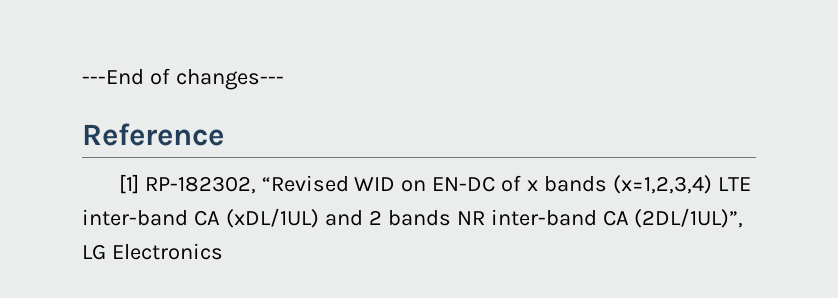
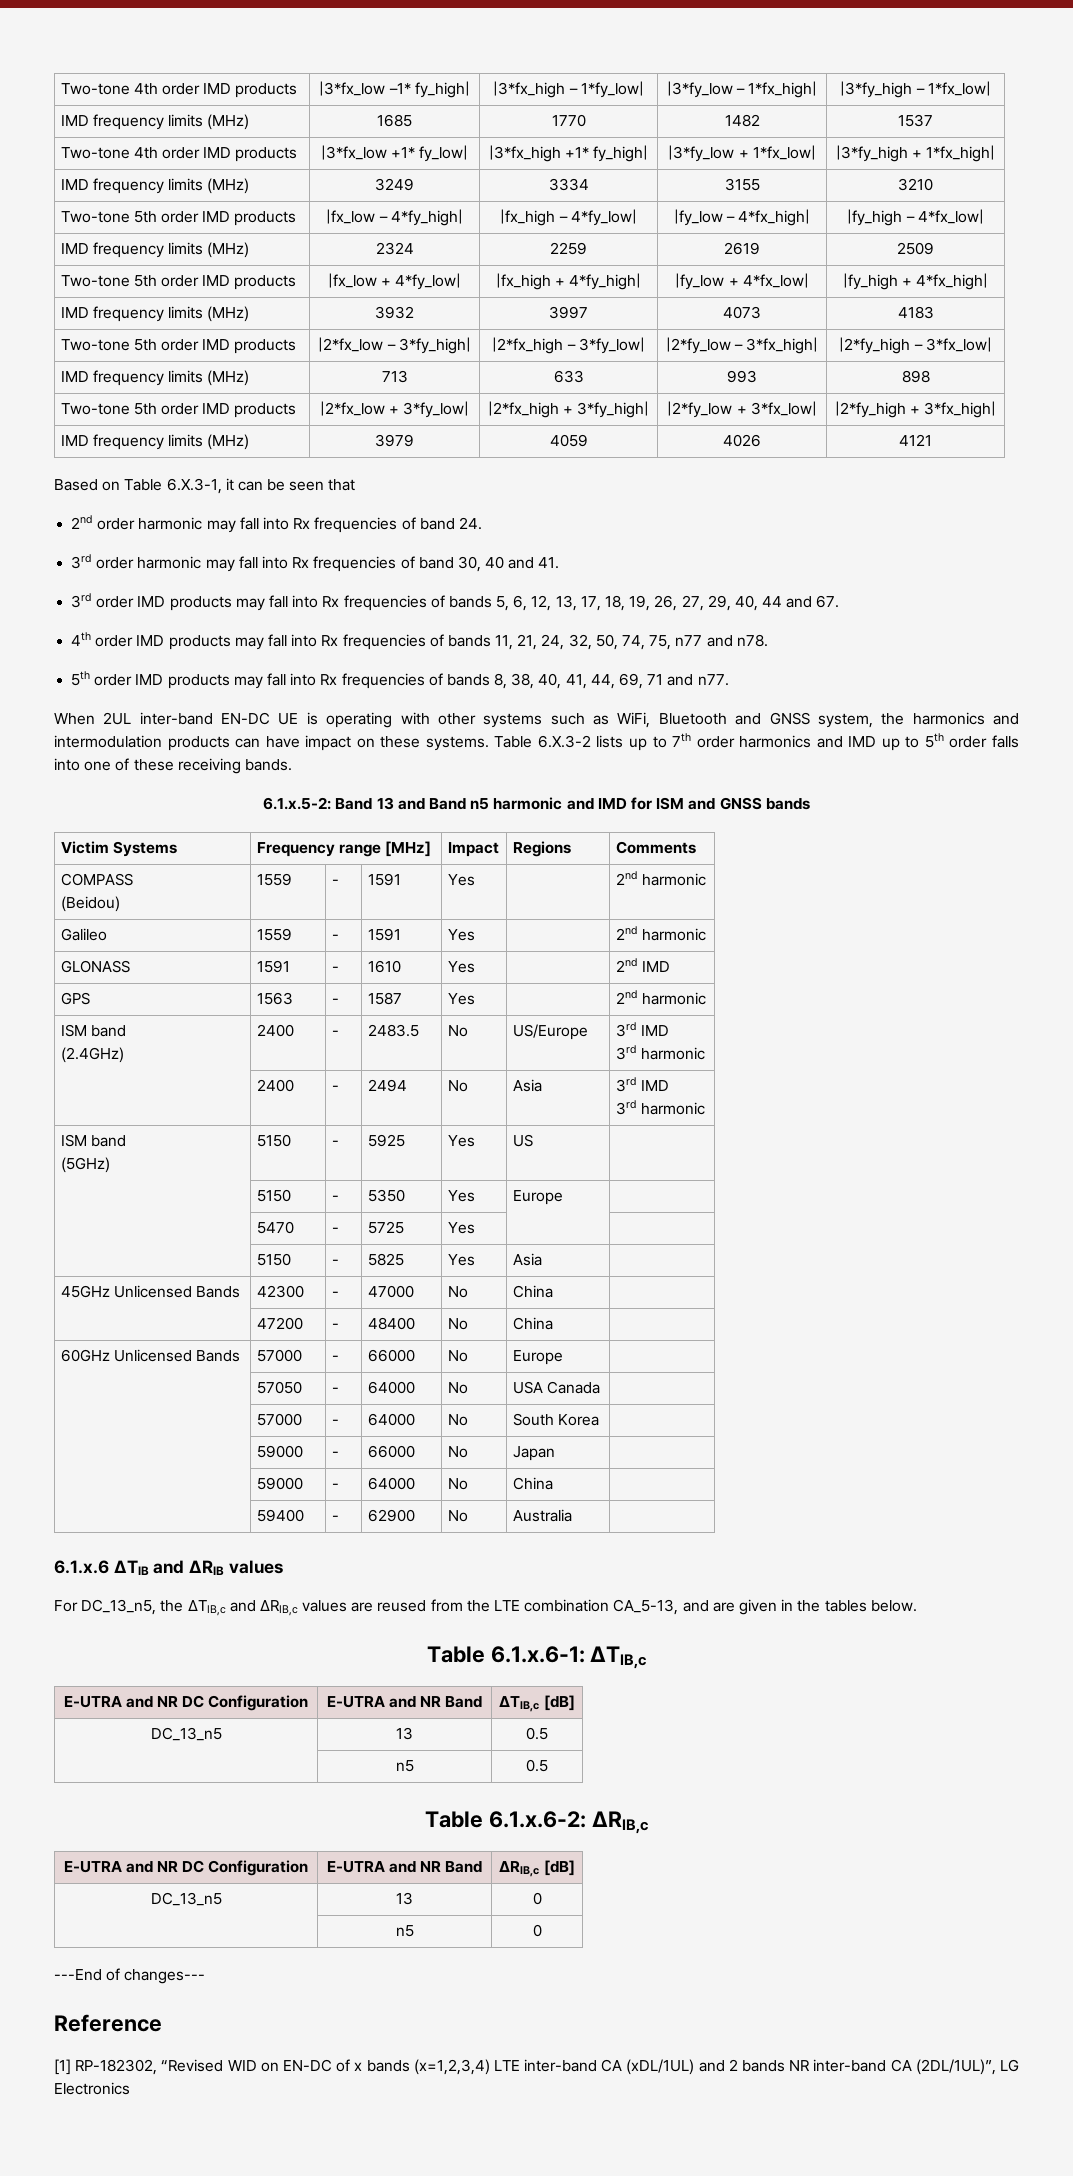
+ Two-tone 4th order IMD products | |3*fx_low –1* fy_high| | |3*fx_high – 1*fy_low| | |3*fy_low – 1*fx_high| | |3*fy_high – 1*fx_low|
+ IMD frequency limits (MHz) | 1685 | 1770 | 1482 | 1537
+ Two-tone 4th order IMD products | |3*fx_low +1* fy_low| | |3*fx_high +1* fy_high| | |3*fy_low + 1*fx_low| | |3*fy_high + 1*fx_high|
+ IMD frequency limits (MHz) | 3249 | 3334 | 3155 | 3210
+ Two-tone 5th order IMD products | |fx_low – 4*fy_high| | |fx_high – 4*fy_low| | |fy_low – 4*fx_high| | |fy_high – 4*fx_low|
+ IMD frequency limits (MHz) | 2324 | 2259 | 2619 | 2509
+ Two-tone 5th order IMD products | |fx_low + 4*fy_low| | |fx_high + 4*fy_high| | |fy_low + 4*fx_low| | |fy_high + 4*fx_high|
+ IMD frequency limits (MHz) | 3932 | 3997 | 4073 | 4183
+ Two-tone 5th order IMD products | |2*fx_low – 3*fy_high| | |2*fx_high – 3*fy_low| | |2*fy_low – 3*fx_high| | |2*fy_high – 3*fx_low|
+ IMD frequency limits (MHz) | 713 | 633 | 993 | 898
+ Two-tone 5th order IMD products | |2*fx_low + 3*fy_low| | |2*fx_high + 3*fy_high| | |2*fy_low + 3*fx_low| | |2*fy_high + 3*fx_high|
+ IMD frequency limits (MHz) | 3979 | 4059 | 4026 | 4121
+ Based on Table 6.X.3-1, it can be seen that
+ 2nd order harmonic may fall into Rx frequencies of band 24.
+ 3rd order harmonic may fall into Rx frequencies of band 30, 40 and 41.
+ 3rd order IMD products may fall into Rx frequencies of bands 5, 6, 12, 13, 17, 18, 19, 26, 27, 29, 40, 44 and 67.
+ 4th order IMD products may fall into Rx frequencies of bands 11, 21, 24, 32, 50, 74, 75, n77 and n78.
+ 5th order IMD products may fall into Rx frequencies of bands 8, 38, 40, 41, 44, 69, 71 and n77.
+ When 2UL inter-band EN-DC UE is operating with other systems such as WiFi, Bluetooth and GNSS system, the harmonics and intermodulation products can have impact on these systems. Table 6.X.3-2 lists up to 7th order harmonics and IMD up to 5th order falls into one of these receiving bands.
+ 6.1.x.5-2: Band 13 and Band n5 harmonic and IMD for ISM and GNSS bands
+ Victim Systems | Frequency range [MHz] | Impact | Regions | Comments
+ COMPASS
+ (Beidou) | 1559 | - | 1591 | Yes | | 2nd harmonic
+ Galileo | 1559 | - | 1591 | Yes | | 2nd harmonic
+ GLONASS | 1591 | - | 1610 | Yes | | 2nd IMD
+ GPS | 1563 | - | 1587 | Yes | | 2nd harmonic
+ ISM band
+ (2.4GHz) | 2400 | - | 2483.5 | No | US/Europe | 3rd IMD
+ 3rd harmonic
+ | 2400 | - | 2494 | No | Asia | 3rd IMD
+ 3rd harmonic
+ ISM band
+ (5GHz) | 5150 | - | 5925 | Yes | US |
+ | 5150 | - | 5350 | Yes | Europe |
+ | 5470 | - | 5725 | Yes | |
+ | 5150 | - | 5825 | Yes | Asia |
+ 45GHz Unlicensed Bands | 42300 | - | 47000 | No | China |
+ | 47200 | - | 48400 | No | China |
+ 60GHz Unlicensed Bands | 57000 | - | 66000 | No | Europe |
+ | 57050 | - | 64000 | No | USA Canada |
+ | 57000 | - | 64000 | No | South Korea |
+ | 59000 | - | 66000 | No | Japan |
+ | 59000 | - | 64000 | No | China |
+ | 59400 | - | 62900 | No | Australia |
+ 6.1.x.6 ∆TIB and ∆RIB values
+ For DC_13_n5, the ΔTIB,c and ΔRIB,c values are reused from the LTE combination CA_5-13, and are given in the tables below.
+ Table 6.1.x.6-1: ΔTIB,c
+ E-UTRA and NR DC Configuration | E-UTRA and NR Band | ΔTIB,c [dB]
+ DC_13_n5 | 13 | 0.5
+ | n5 | 0.5
+ Table 6.1.x.6-2: ΔRIB,c
+ E-UTRA and NR DC Configuration | E-UTRA and NR Band | ΔRIB,c [dB]
+ DC_13_n5 | 13 | 0
+ | n5 | 0

